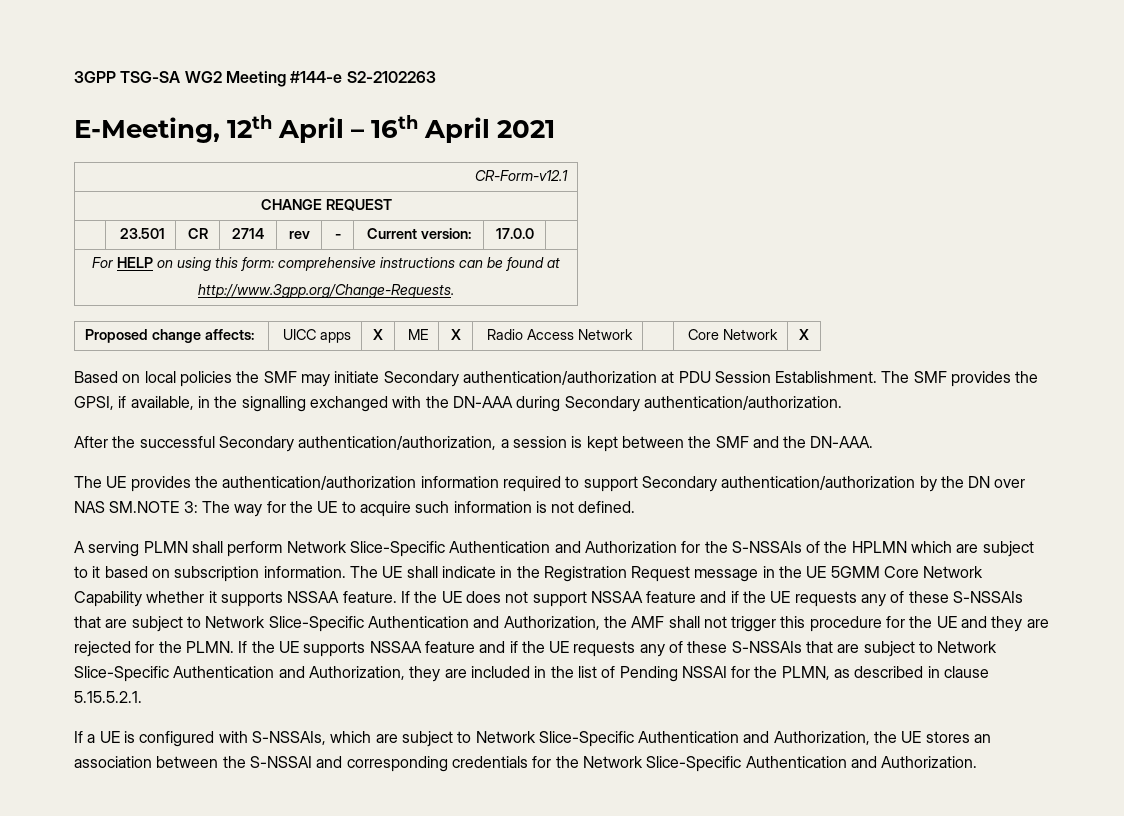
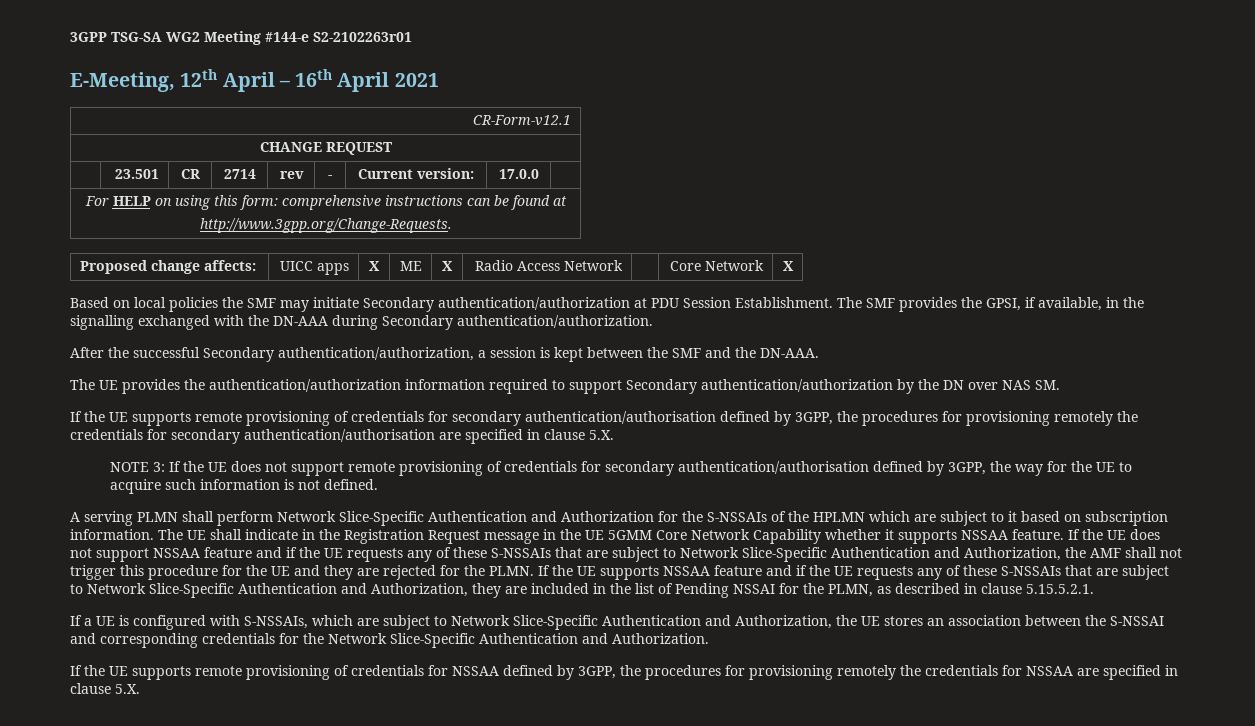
- 3GPP TSG-SA WG2 Meeting #144-e S2-2102263
+ 3GPP TSG-SA WG2 Meeting #144-e S2-2102263r01
- The UE provides the authentication/authorization information required to support Secondary authentication/authorization by the DN over NAS SM.NOTE 3: The way for the UE to acquire such information is not defined.
+ The UE provides the authentication/authorization information required to support Secondary authentication/authorization by the DN over NAS SM.
+ If the UE supports remote provisioning of credentials for secondary authentication/authorisation defined by 3GPP, the procedures for provisioning remotely the credentials for secondary authentication/authorisation are specified in clause 5.X.
+ NOTE 3: If the UE does not support remote provisioning of credentials for secondary authentication/authorisation defined by 3GPP, the way for the UE to acquire such information is not defined.
+ If the UE supports remote provisioning of credentials for NSSAA defined by 3GPP, the procedures for provisioning remotely the credentials for NSSAA are specified in clause 5.X.

